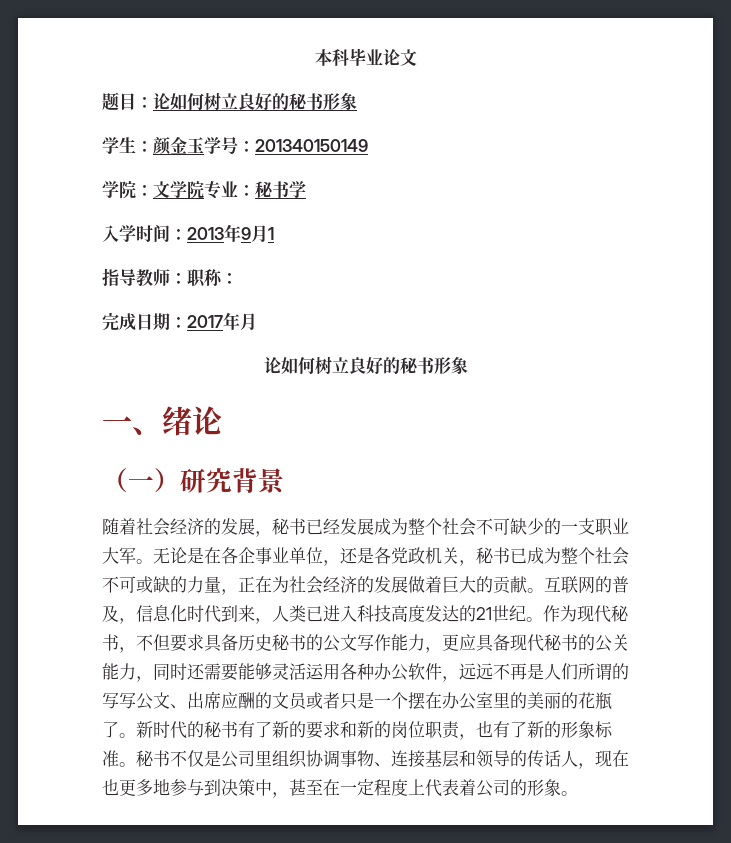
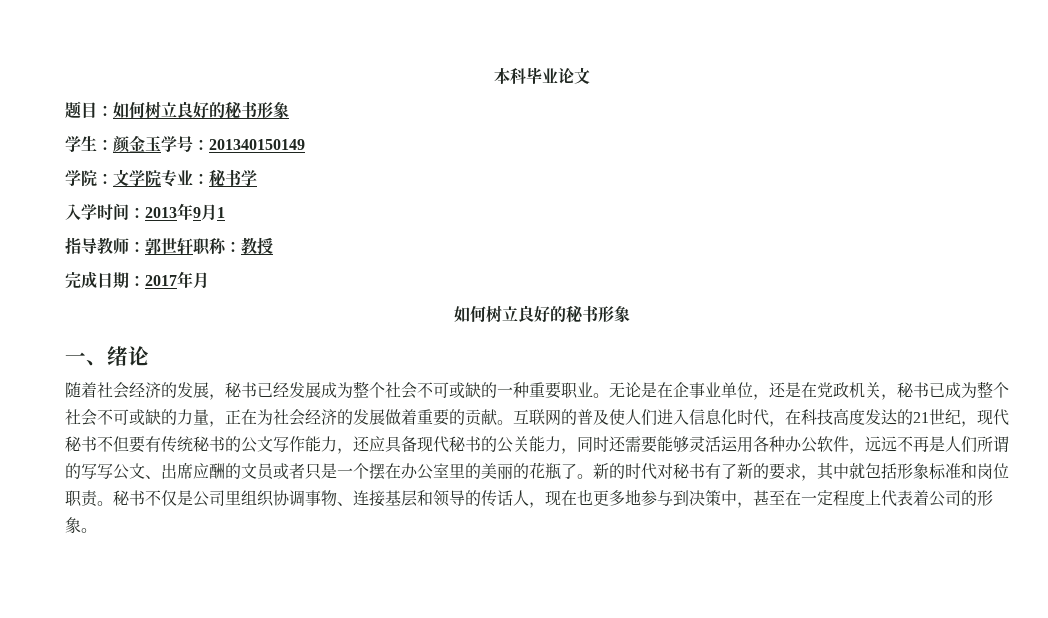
- 题目：论如何树立良好的秘书形象
+ 题目：如何树立良好的秘书形象
- 指导教师：职称：
+ 指导教师：郭世轩职称：教授
  完成日期：2017年月
- 论如何树立良好的秘书形象
+ 如何树立良好的秘书形象
- （一）研究背景
- 随着社会经济的发展，秘书已经发展成为整个社会不可缺少的一支职业大军。
+ 随着社会经济的发展，秘书已经发展成为整个社会不可或缺的一种重要职业。
- 无论是在各企事业单位，还是各党政机关，秘书已成为整个社会不可或缺的力量，正在为社会经济的发展做着巨大的贡献。
+ 无论是在企事业单位，还是在党政机关，秘书已成为整个社会不可或缺的力量，正在为社会经济的发展做着重要的贡献。
- 互联网的普及，信息化时代到来，人类已进入科技高度发达的21世纪。作为现代秘书，不但要求具备历史秘书的公文写作能力，更应具备现代秘书的公关能力，同时还需要能够灵活运用各种办公软件，远远不再是人们所谓的写写公文、出席应酬的文员或者只是一个摆在办公室里的美丽的花瓶了。
+ 互联网的普及使人们进入信息化时代，在科技高度发达的21世纪，现代秘书不但要有传统秘书的公文写作能力，还应具备现代秘书的公关能力，同时还需要能够灵活运用各种办公软件，远远不再是人们所谓的写写公文、出席应酬的文员或者只是一个摆在办公室里的美丽的花瓶了。
- 新时代的秘书有了新的要求和新的岗位职责，也有了新的形象标准。
+ 新的时代对秘书有了新的要求，其中就包括形象标准和岗位职责。

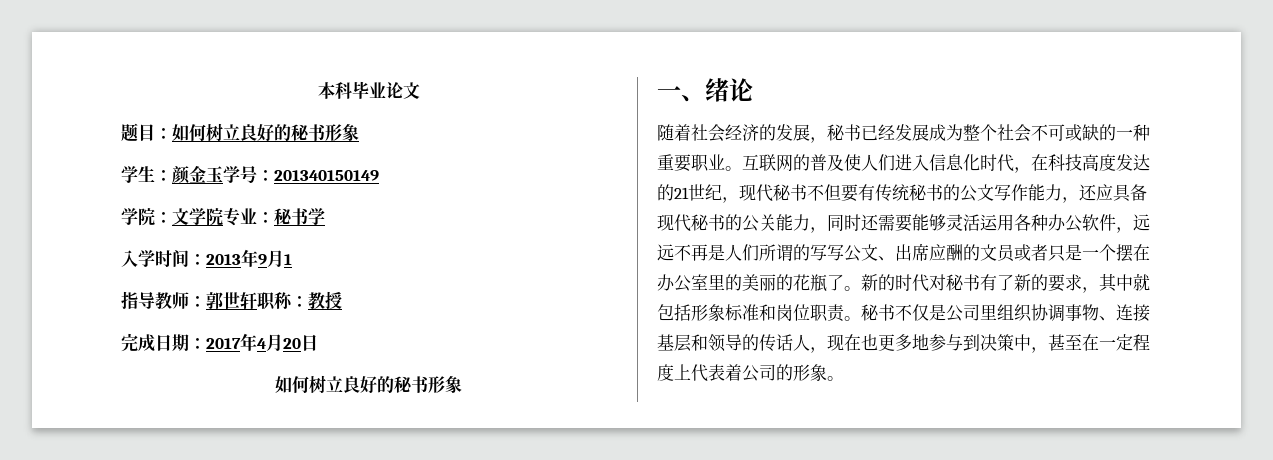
- 完成日期：2017年月
+ 完成日期：2017年4月20日
- 无论是在企事业单位，还是在党政机关，秘书已成为整个社会不可或缺的力量，正在为社会经济的发展做着重要的贡献。

